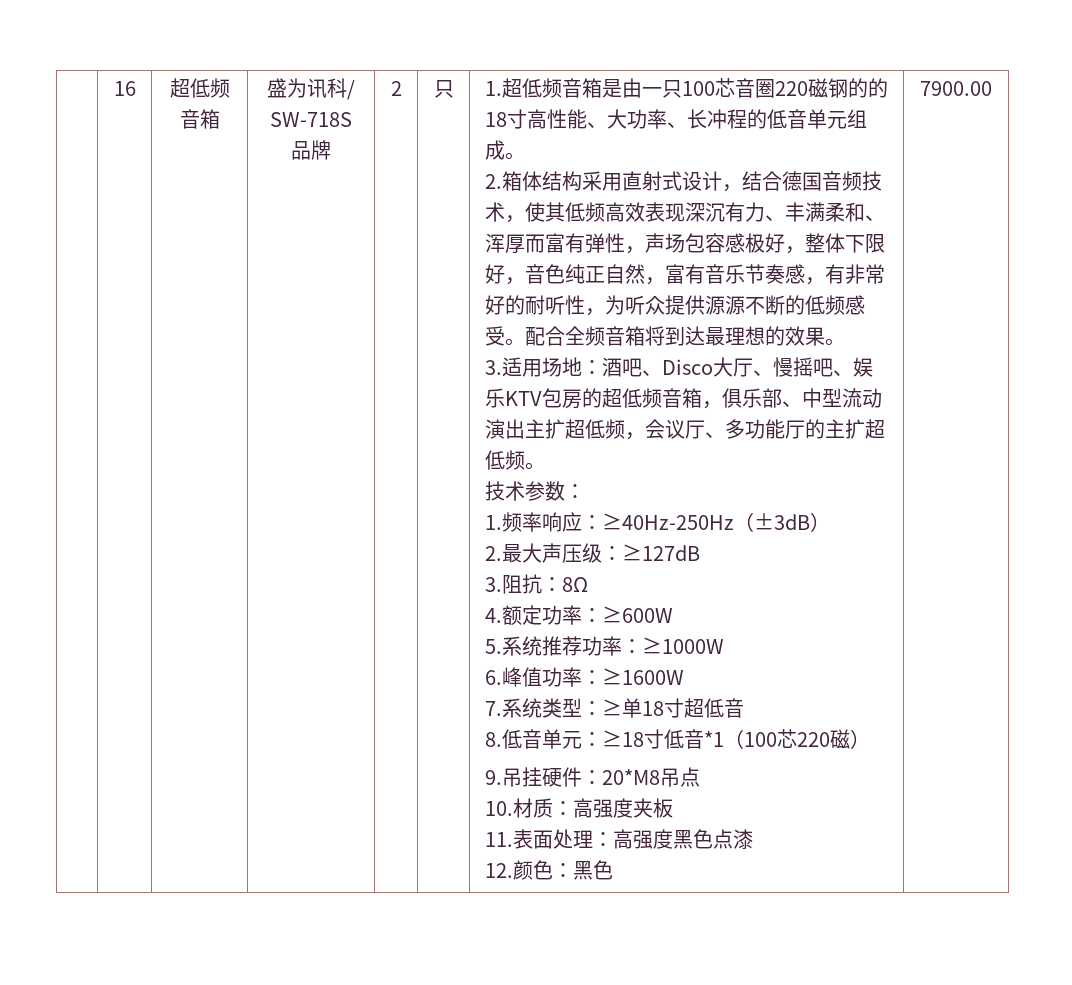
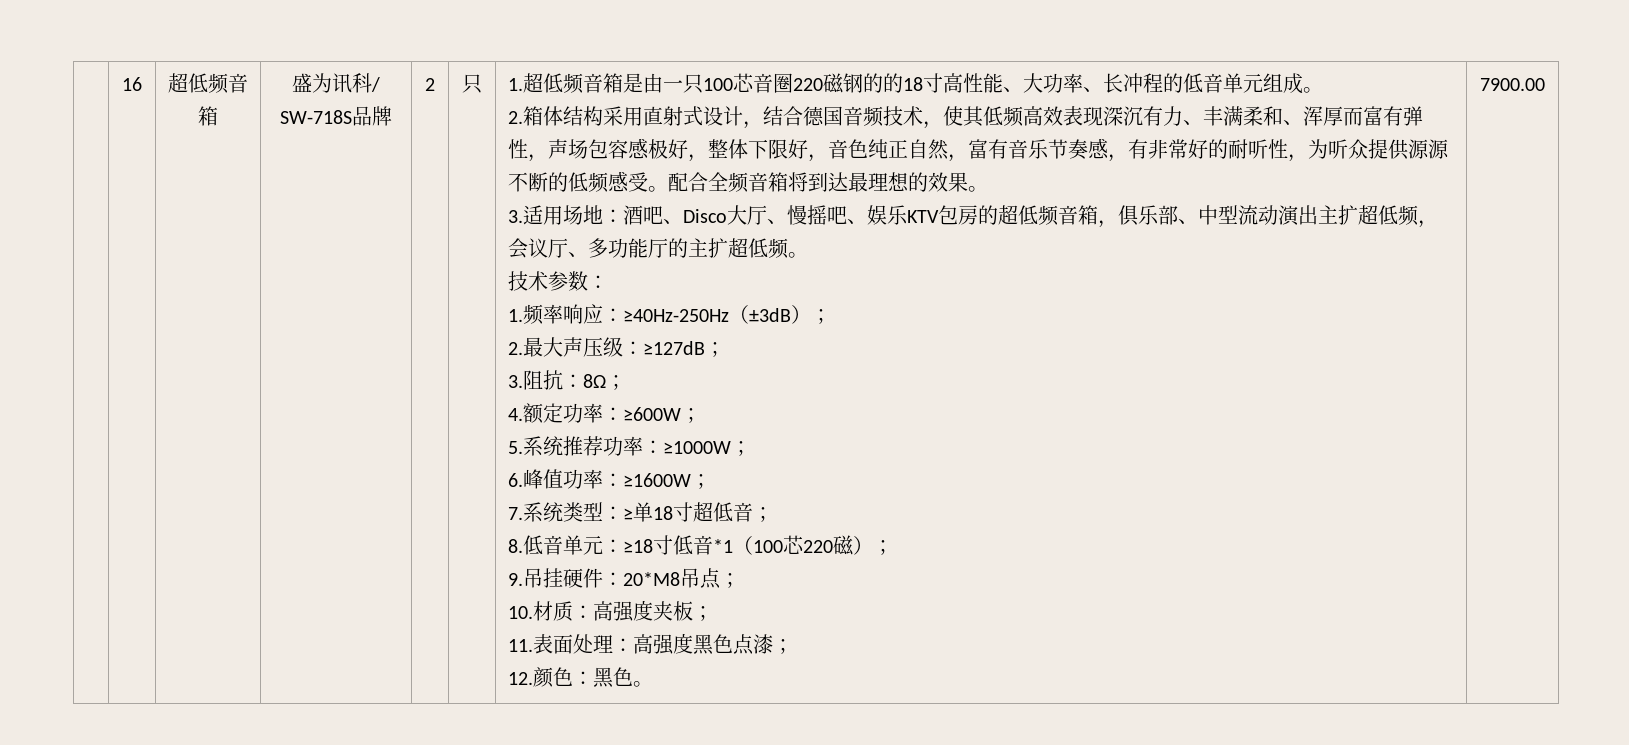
- 1.频率响应：≥40Hz-250Hz（±3dB）
+ 1.频率响应：≥40Hz-250Hz（±3dB）；
- 2.最大声压级：≥127dB
+ 2.最大声压级：≥127dB；
- 3.阻抗：8Ω
+ 3.阻抗：8Ω；
- 4.额定功率：≥600W
+ 4.额定功率：≥600W；
- 5.系统推荐功率：≥1000W
+ 5.系统推荐功率：≥1000W；
- 6.峰值功率：≥1600W
+ 6.峰值功率：≥1600W；
- 7.系统类型：≥单18寸超低音
+ 7.系统类型：≥单18寸超低音；
- 8.低音单元：≥18寸低音*1（100芯220磁）
+ 8.低音单元：≥18寸低音*1（100芯220磁）；
- 9.吊挂硬件：20*M8吊点
+ 9.吊挂硬件：20*M8吊点；
- 10.材质：高强度夹板
+ 10.材质：高强度夹板；
- 11.表面处理：高强度黑色点漆
+ 11.表面处理：高强度黑色点漆；
- 12.颜色：黑色
+ 12.颜色：黑色。

